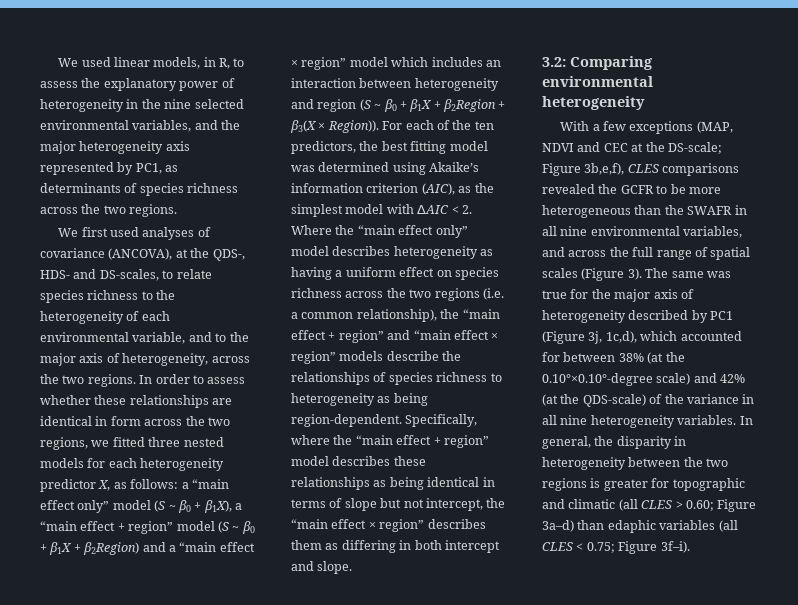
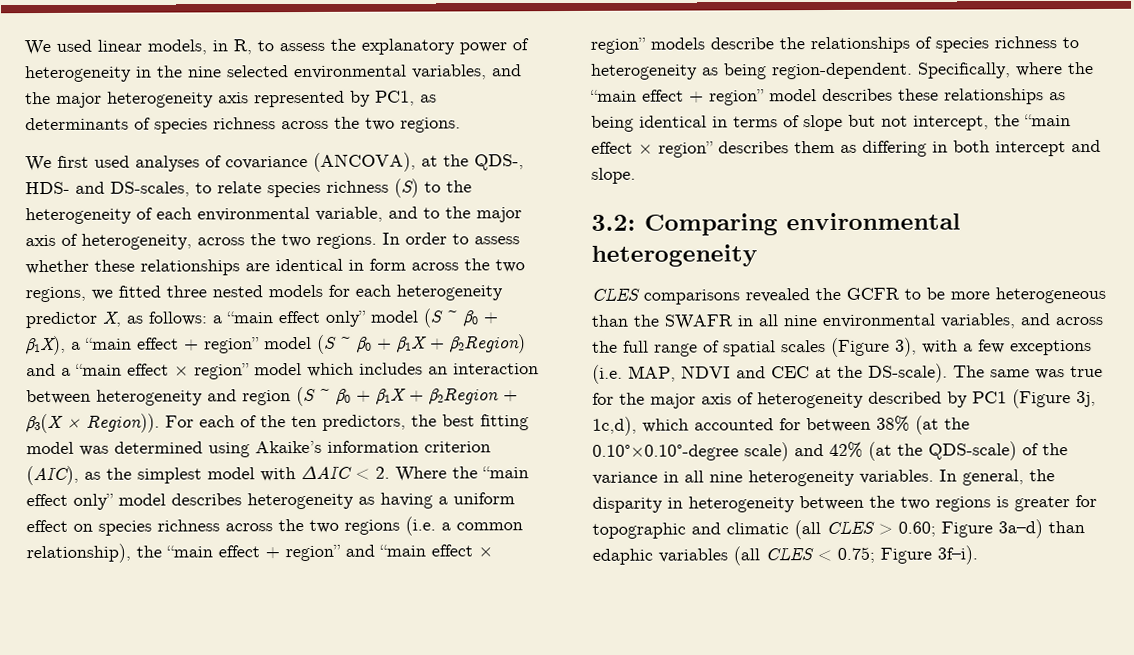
- We first used analyses of covariance (ANCOVA), at the QDS-, HDS- and DS-scales, to relate species richness to the heterogeneity of each environmental variable, and to the major axis of heterogeneity, across the two regions.
+ We first used analyses of covariance (ANCOVA), at the QDS-, HDS- and DS-scales, to relate species richness (S) to the heterogeneity of each environmental variable, and to the major axis of heterogeneity, across the two regions.
- With a few exceptions (MAP, NDVI and CEC at the DS-scale; Figure 3b,e,f), CLES comparisons revealed the GCFR to be more heterogeneous than the SWAFR in all nine environmental variables, and across the full range of spatial scales (Figure 3).
+ CLES comparisons revealed the GCFR to be more heterogeneous than the SWAFR in all nine environmental variables, and across the full range of spatial scales (Figure 3), with a few exceptions (i.e. MAP, NDVI and CEC at the DS-scale).

